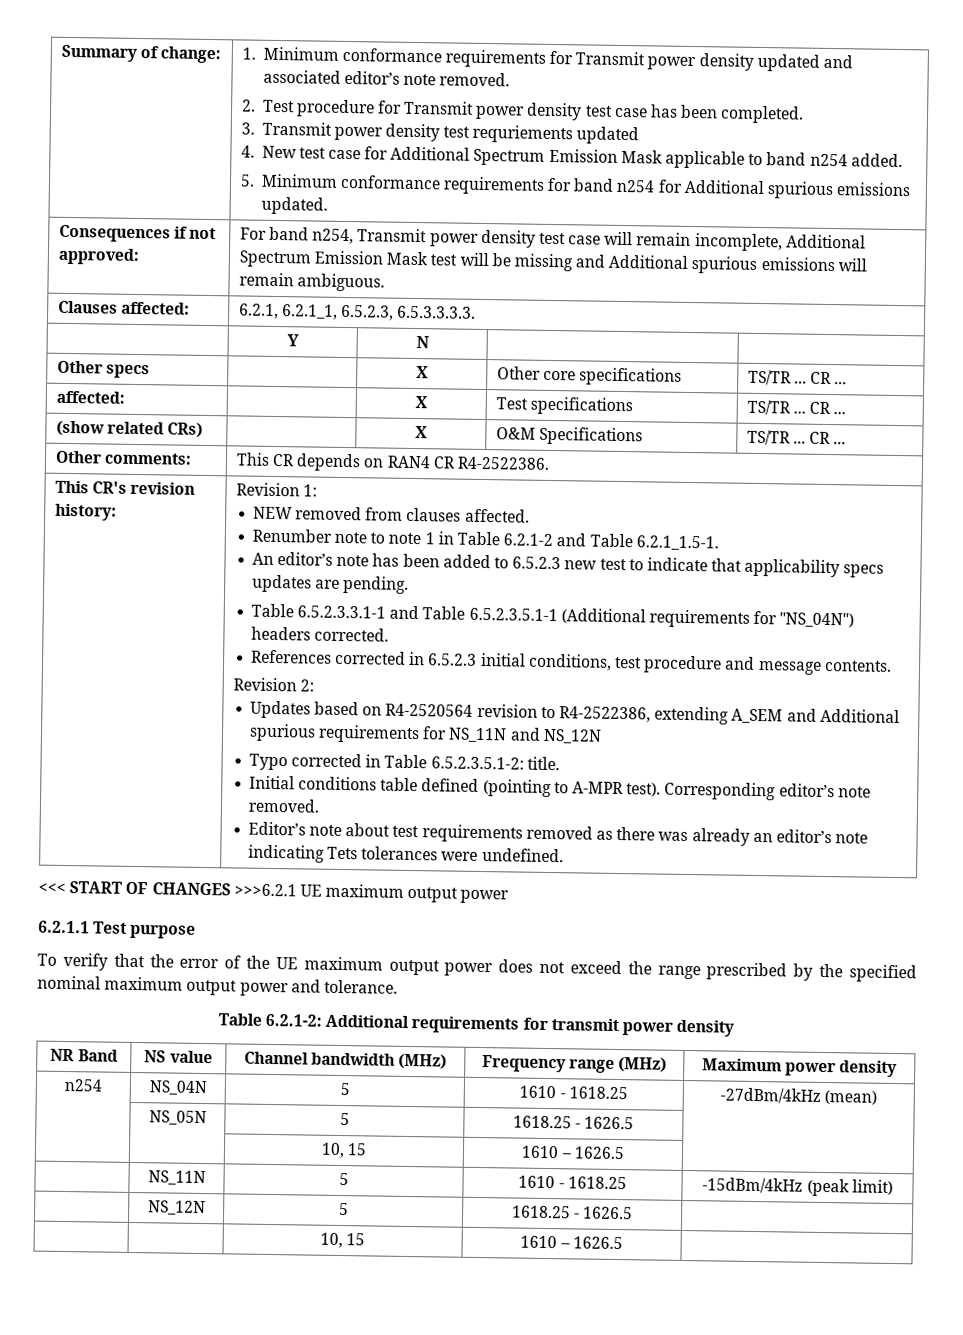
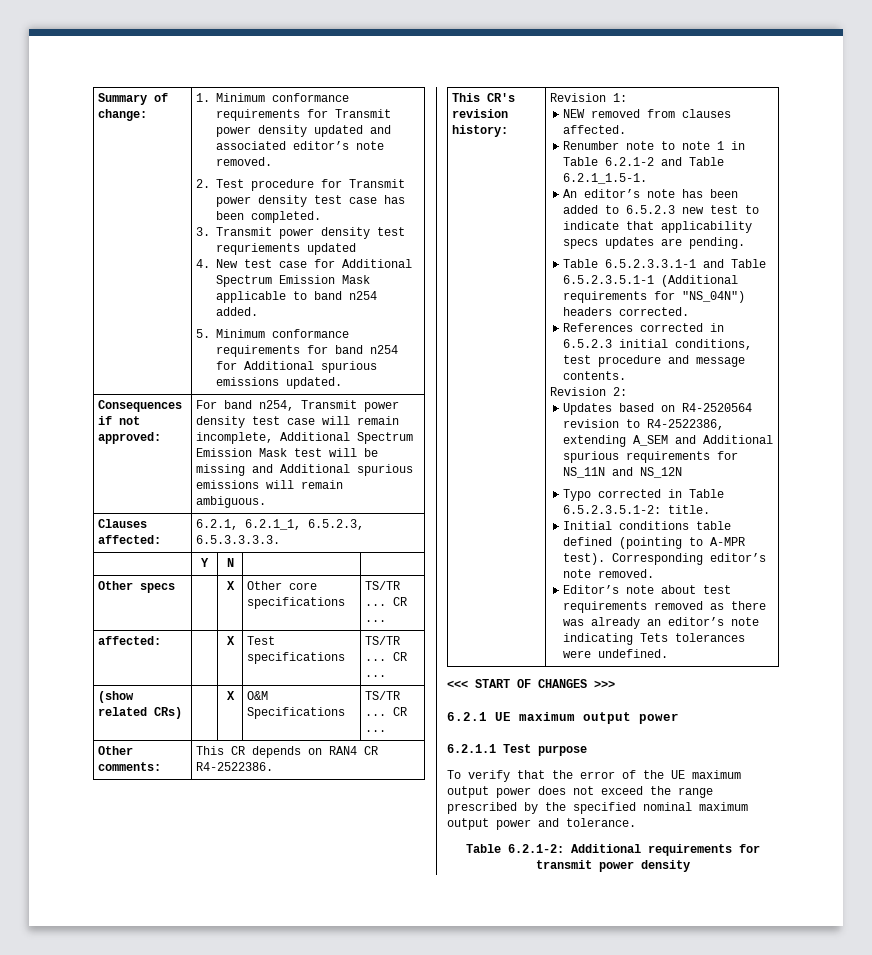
- <<< START OF CHANGES >>>6.2.1 UE maximum output power
+ <<< START OF CHANGES >>>
+ 6.2.1 UE maximum output power
- NR Band | NS value | Channel bandwidth (MHz) | Frequency range (MHz) | Maximum power density
- n254 | NS_04N | 5 | 1610 - 1618.25 | -27dBm/4kHz (mean)
- | NS_05N | 5 | 1618.25 - 1626.5 |
- | | 10, 15 | 1610 – 1626.5 |
- | NS_11N | 5 | 1610 - 1618.25 | -15dBm/4kHz (peak limit)
- | NS_12N | 5 | 1618.25 - 1626.5 |
- | | 10, 15 | 1610 – 1626.5 |

